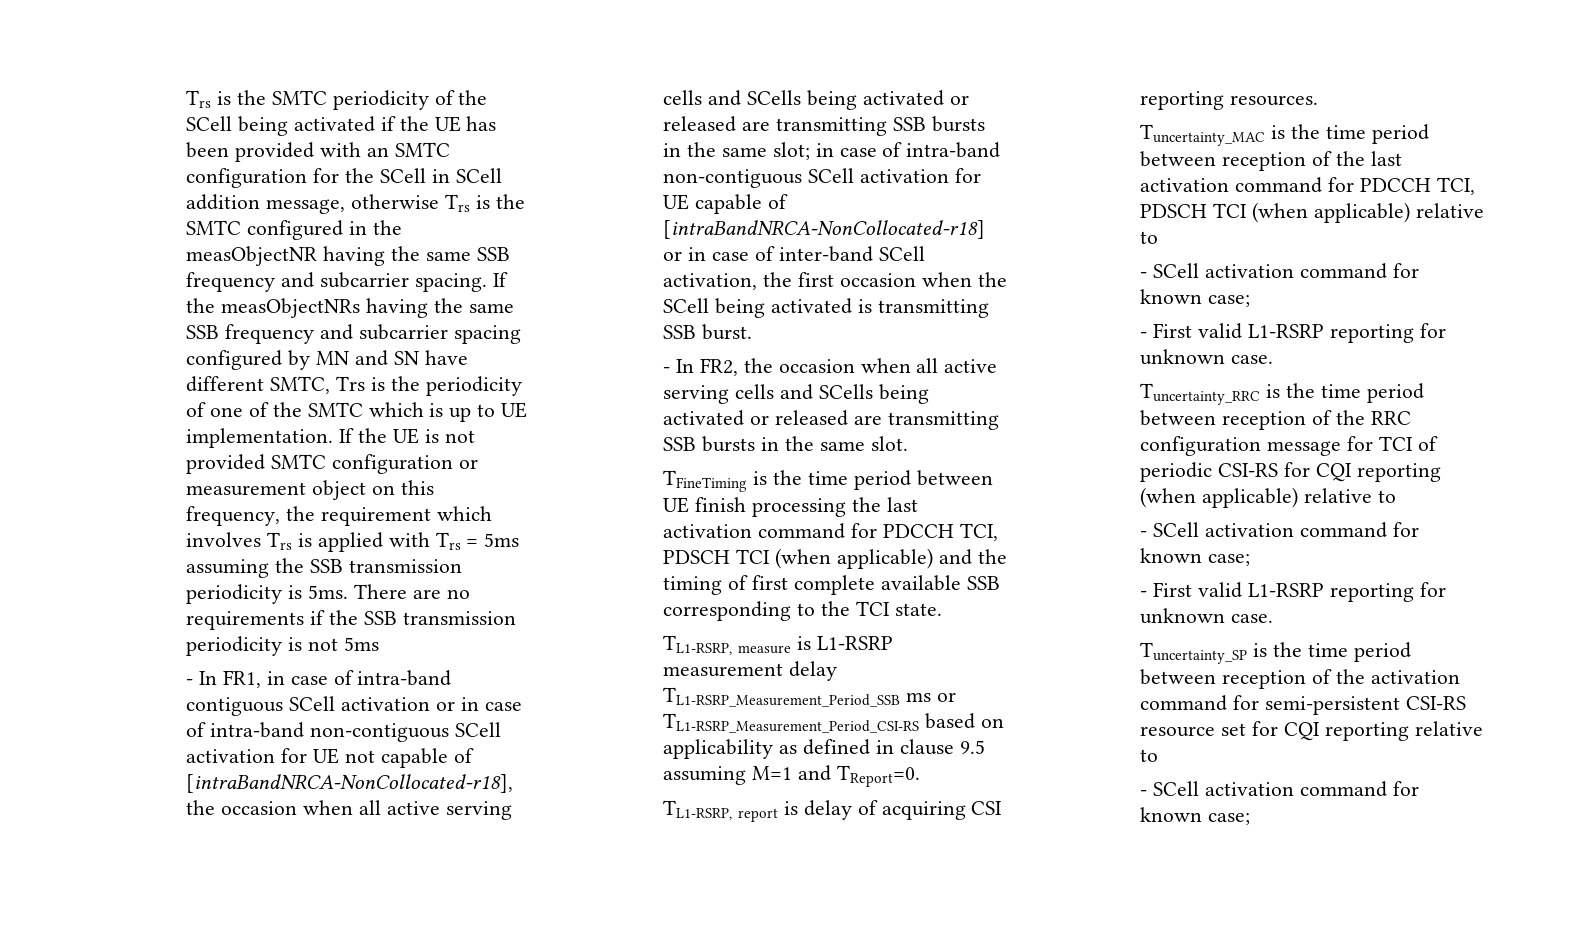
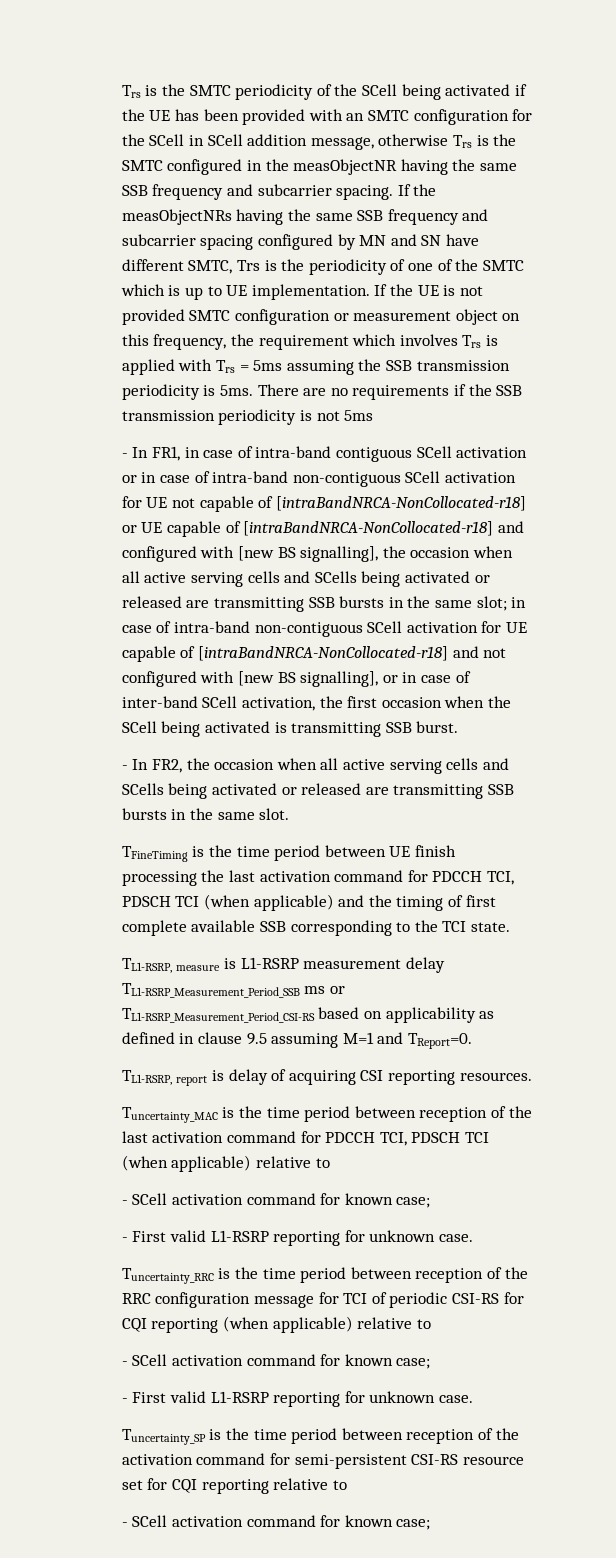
- - In FR1, in case of intra-band contiguous SCell activation or in case of intra-band non-contiguous SCell activation for UE not capable of [intraBandNRCA-NonCollocated-r18], the occasion when all active serving cells and SCells being activated or released are transmitting SSB bursts in the same slot;
+ - In FR1, in case of intra-band contiguous SCell activation or in case of intra-band non-contiguous SCell activation for UE not capable of [intraBandNRCA-NonCollocated-r18] or UE capable of [intraBandNRCA-NonCollocated-r18] and configured with [new BS signalling], the occasion when all active serving cells and SCells being activated or released are transmitting SSB bursts in the same slot;
- in case of intra-band non-contiguous SCell activation for UE capable of [intraBandNRCA-NonCollocated-r18] or in case of inter-band SCell activation, the first occasion when the SCell being activated is transmitting SSB burst.
+ in case of intra-band non-contiguous SCell activation for UE capable of [intraBandNRCA-NonCollocated-r18] and not configured with [new BS signalling], or in case of inter-band SCell activation, the first occasion when the SCell being activated is transmitting SSB burst.

